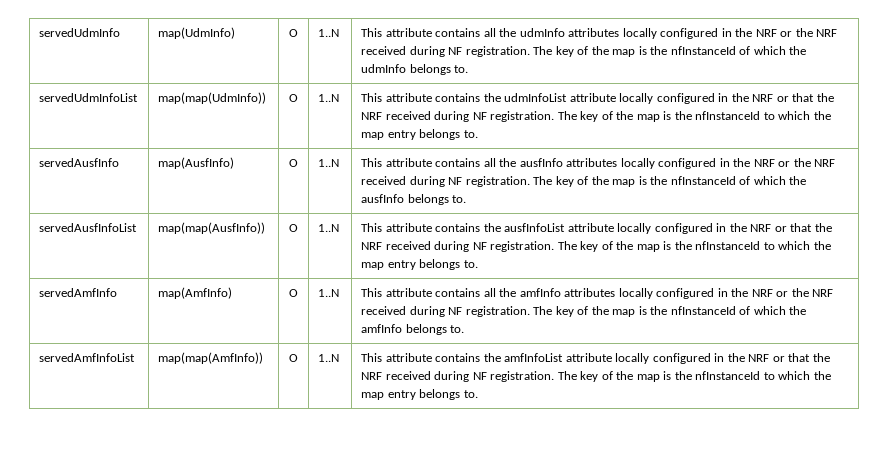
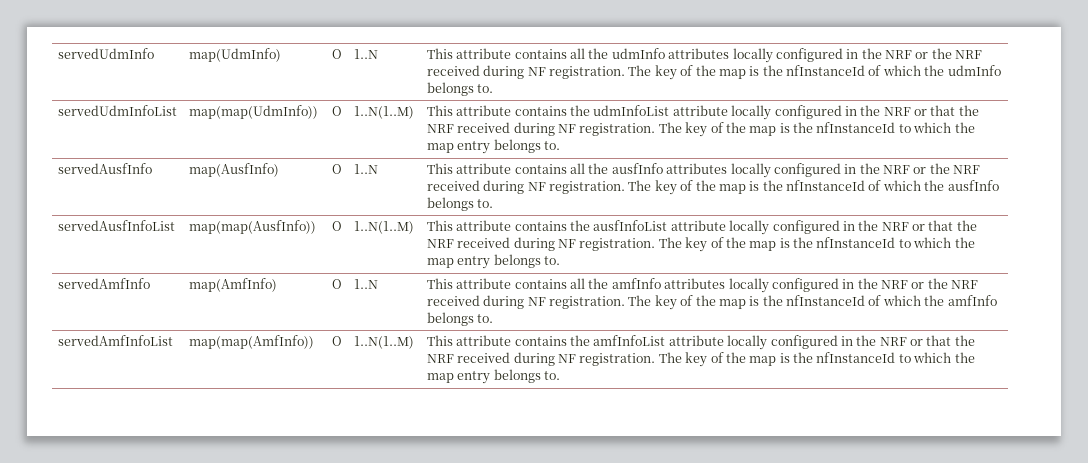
- servedUdmInfoList | map(map(UdmInfo)) | O | 1..N | This attribute contains the udmInfoList attribute locally configured in the NRF or that the NRF received during NF registration. The key of the map is the nfInstanceId to which the map entry belongs to.
+ servedUdmInfoList | map(map(UdmInfo)) | O | 1..N(1..M) | This attribute contains the udmInfoList attribute locally configured in the NRF or that the NRF received during NF registration. The key of the map is the nfInstanceId to which the map entry belongs to.
- servedAusfInfoList | map(map(AusfInfo)) | O | 1..N | This attribute contains the ausfInfoList attribute locally configured in the NRF or that the NRF received during NF registration. The key of the map is the nfInstanceId to which the map entry belongs to.
+ servedAusfInfoList | map(map(AusfInfo)) | O | 1..N(1..M) | This attribute contains the ausfInfoList attribute locally configured in the NRF or that the NRF received during NF registration. The key of the map is the nfInstanceId to which the map entry belongs to.
- servedAmfInfoList | map(map(AmfInfo)) | O | 1..N | This attribute contains the amfInfoList attribute locally configured in the NRF or that the NRF received during NF registration. The key of the map is the nfInstanceId to which the map entry belongs to.
+ servedAmfInfoList | map(map(AmfInfo)) | O | 1..N(1..M) | This attribute contains the amfInfoList attribute locally configured in the NRF or that the NRF received during NF registration. The key of the map is the nfInstanceId to which the map entry belongs to.

